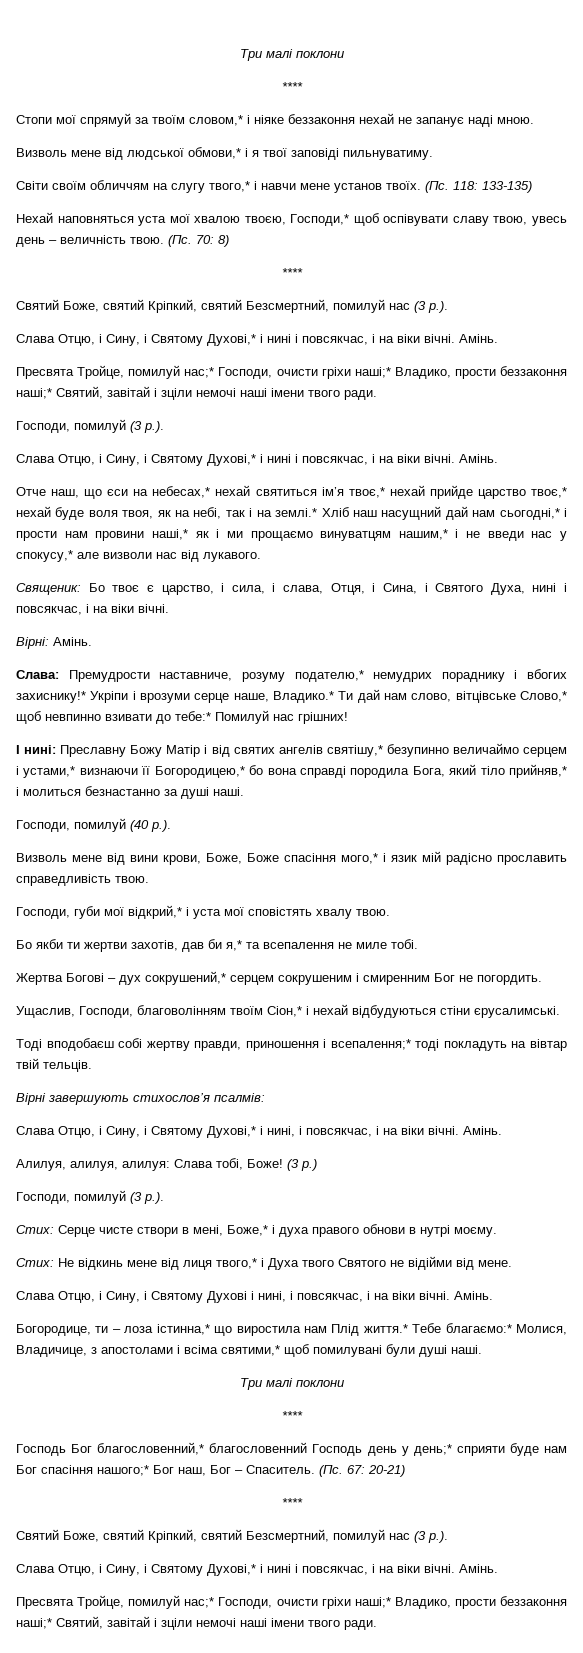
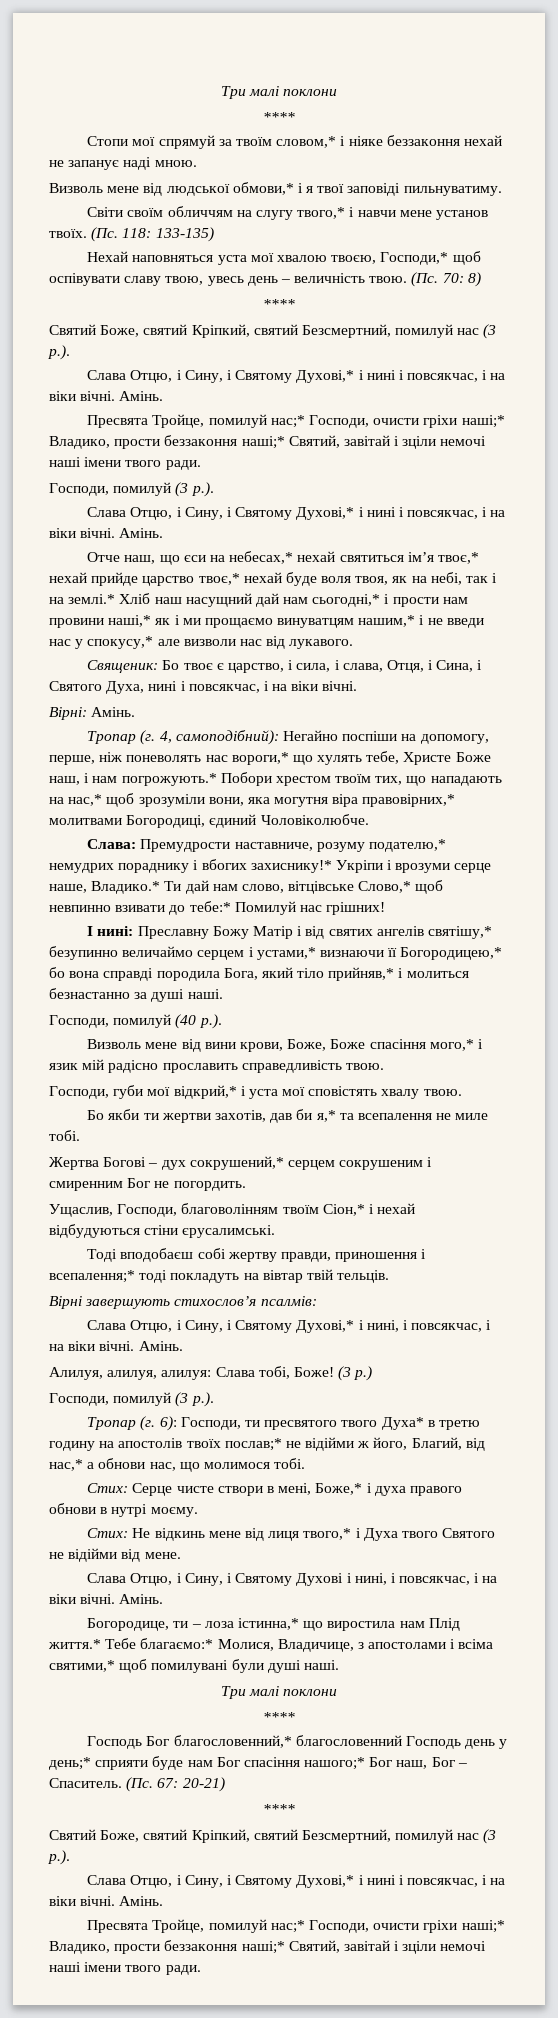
+ Тропар (г. 4, самоподібний): Негайно поспіши на допомогу, перше, ніж поневолять нас вороги,* що хулять тебе, Христе Боже наш, і нам погрожують.* Побори хрестом твоїм тих, що нападають на нас,* щоб зрозуміли вони, яка могутня віра правовірних,* молитвами Богородиці, єдиний Чоловіколюбче.
+ Тропар (г. 6): Господи, ти пресвятого твого Духа* в третю годину на апостолів твоїх послав;* не відійми ж його, Благий, від нас,* а обнови нас, що молимося тобі.

